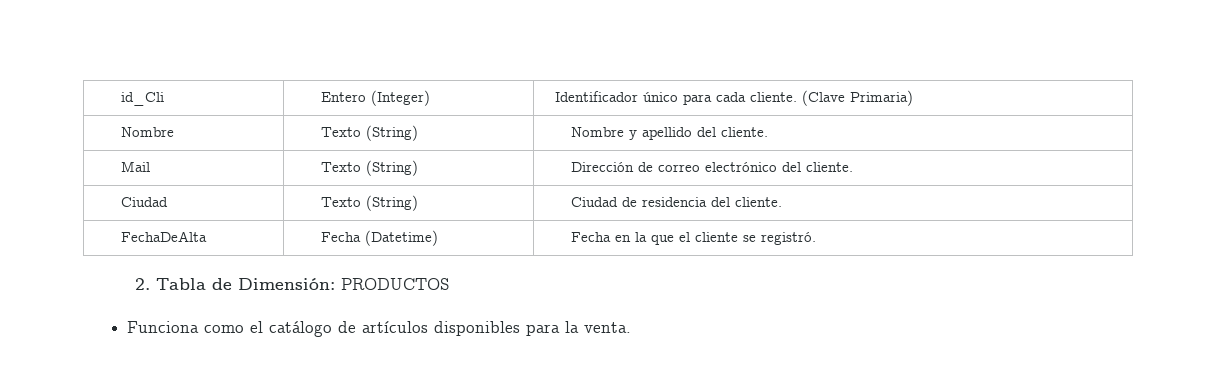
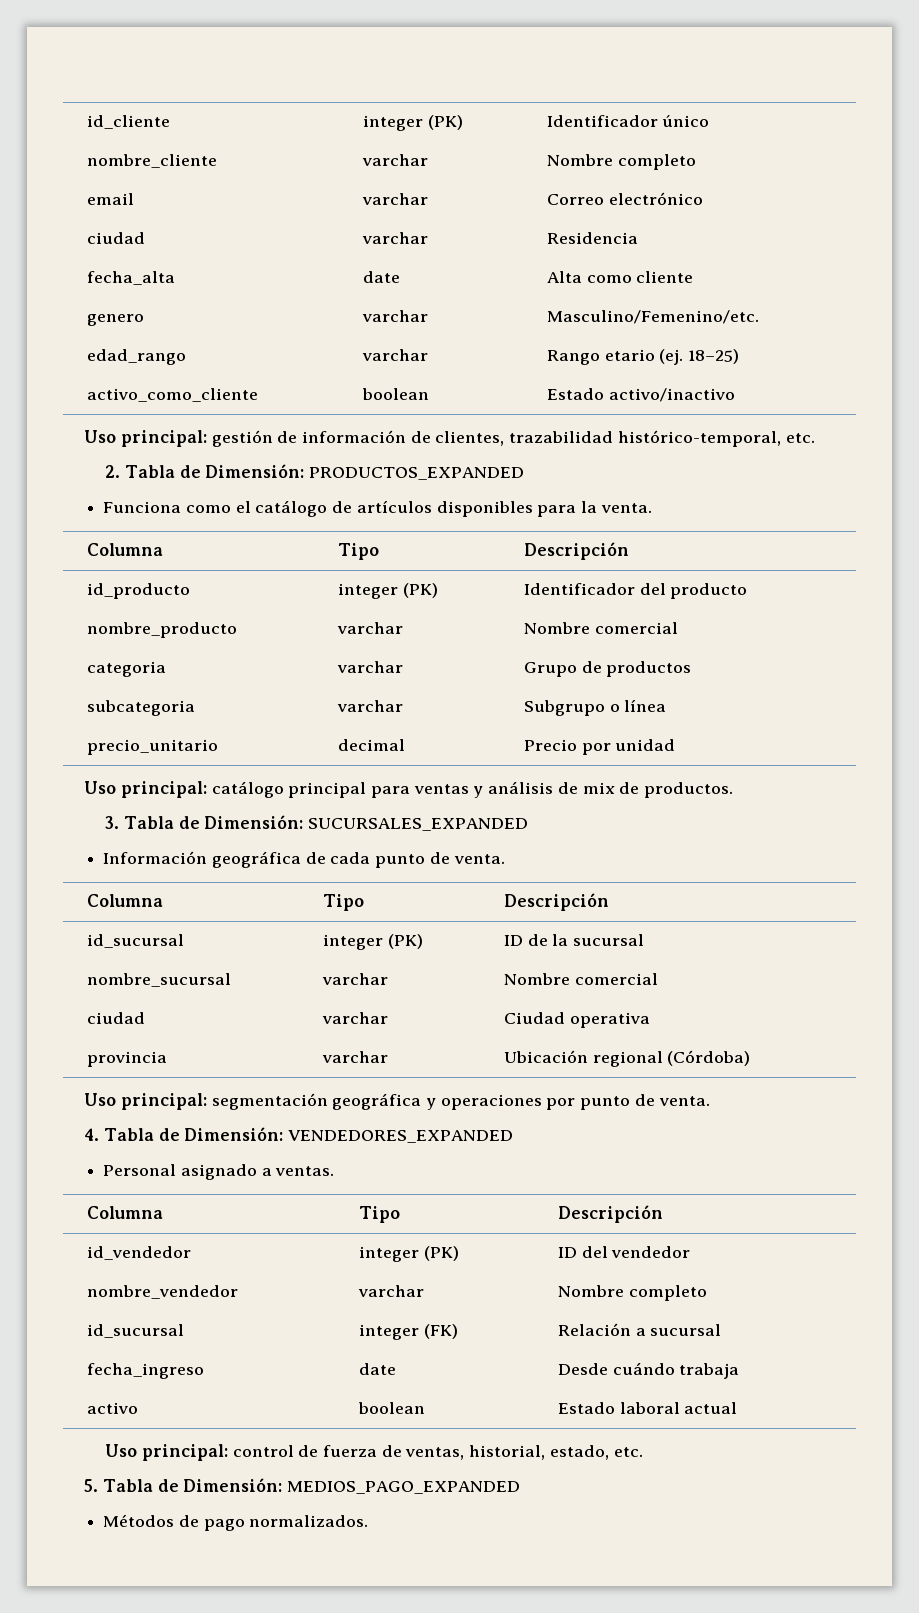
- id_Cli | Entero (Integer) | Identificador único para cada cliente. (Clave Primaria)
- Nombre | Texto (String) | Nombre y apellido del cliente.
- Mail | Texto (String) | Dirección de correo electrónico del cliente.
- Ciudad | Texto (String) | Ciudad de residencia del cliente.
- FechaDeAlta | Fecha (Datetime) | Fecha en la que el cliente se registró.
+ id_cliente | integer (PK) | Identificador único
+ nombre_cliente | varchar | Nombre completo
+ email | varchar | Correo electrónico
+ ciudad | varchar | Residencia
+ fecha_alta | date | Alta como cliente
+ genero | varchar | Masculino/Femenino/etc.
+ edad_rango | varchar | Rango etario (ej. 18–25)
+ activo_como_cliente | boolean | Estado activo/inactivo
+ Uso principal: gestión de información de clientes, trazabilidad histórico-temporal, etc.
- 2. Tabla de Dimensión: PRODUCTOS
+ 2. Tabla de Dimensión: PRODUCTOS_EXPANDED
  Funciona como el catálogo de artículos disponibles para la venta.
+ Columna | Tipo | Descripción
+ id_producto | integer (PK) | Identificador del producto
+ nombre_producto | varchar | Nombre comercial
+ categoria | varchar | Grupo de productos
+ subcategoria | varchar | Subgrupo o línea
+ precio_unitario | decimal | Precio por unidad
+ Uso principal: catálogo principal para ventas y análisis de mix de productos.
+ 3. Tabla de Dimensión: SUCURSALES_EXPANDED
+ Información geográfica de cada punto de venta.
+ Columna | Tipo | Descripción
+ id_sucursal | integer (PK) | ID de la sucursal
+ nombre_sucursal | varchar | Nombre comercial
+ ciudad | varchar | Ciudad operativa
+ provincia | varchar | Ubicación regional (Córdoba)
+ Uso principal: segmentación geográfica y operaciones por punto de venta.
+ 4. Tabla de Dimensión: VENDEDORES_EXPANDED
+ Personal asignado a ventas.
+ Columna | Tipo | Descripción
+ id_vendedor | integer (PK) | ID del vendedor
+ nombre_vendedor | varchar | Nombre completo
+ id_sucursal | integer (FK) | Relación a sucursal
+ fecha_ingreso | date | Desde cuándo trabaja
+ activo | boolean | Estado laboral actual
+ Uso principal: control de fuerza de ventas, historial, estado, etc.
+ 5. Tabla de Dimensión: MEDIOS_PAGO_EXPANDED
+ Métodos de pago normalizados.

